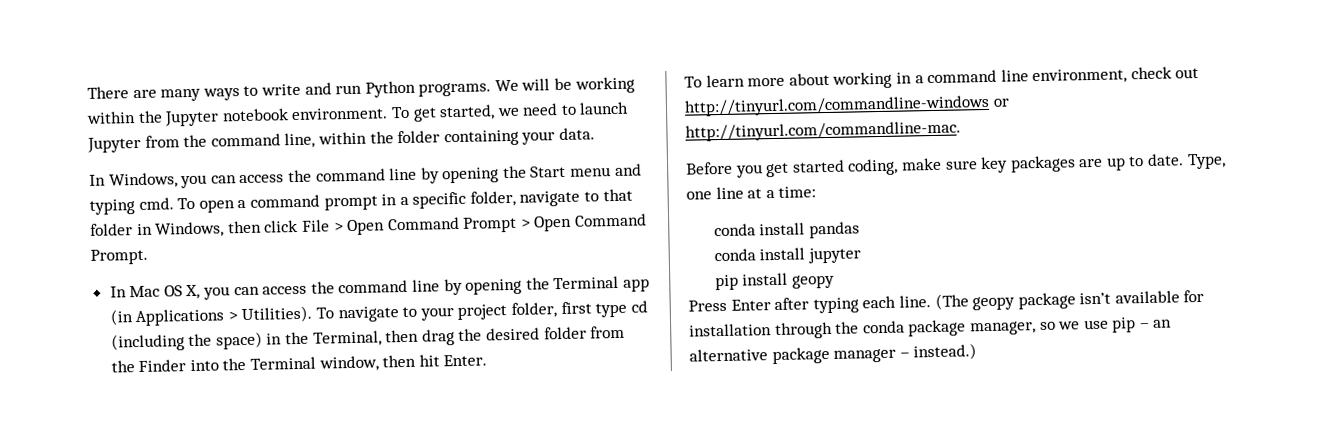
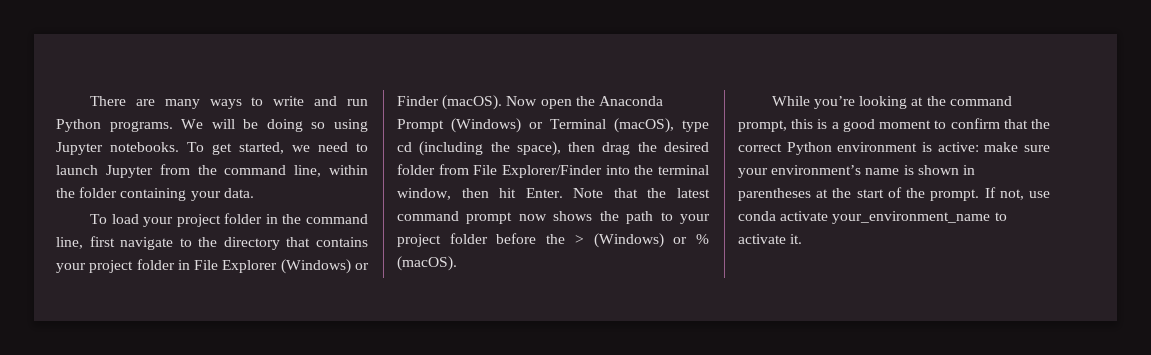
- We will be working within the Jupyter notebook environment.
+ We will be doing so using Jupyter notebooks.
- In Windows, you can access the command line by opening the Start menu and typing cmd. To open a command prompt in a specific folder, navigate to that folder in Windows, then click File > Open Command Prompt > Open Command Prompt.
- In Mac OS X, you can access the command line by opening the Terminal app (in Applications > Utilities). To navigate to your project folder, first type cd (including the space) in the Terminal, then drag the desired folder from the Finder into the Terminal window, then hit Enter.
- To learn more about working in a command line environment, check out http://tinyurl.com/commandline-windows or http://tinyurl.com/commandline-mac.
- Before you get started coding, make sure key packages are up to date. Type, one line at a time:
- conda install pandas
- conda install jupyter
- pip install geopy
- Press Enter after typing each line. (The geopy package isn’t available for installation through the conda package manager, so we use pip – an alternative package manager – instead.)
+ To load your project folder in the command line, first navigate to the directory that contains your project folder in File Explorer (Windows) or Finder (macOS). Now open the Anaconda Prompt (Windows) or Terminal (macOS), type cd (including the space), then drag the desired folder from File Explorer/Finder into the terminal window, then hit Enter. Note that the latest command prompt now shows the path to your project folder before the > (Windows) or % (macOS).
+ While you’re looking at the command prompt, this is a good moment to confirm that the correct Python environment is active: make sure your environment’s name is shown in parentheses at the start of the prompt. If not, use conda activate your_environment_name to activate it.

